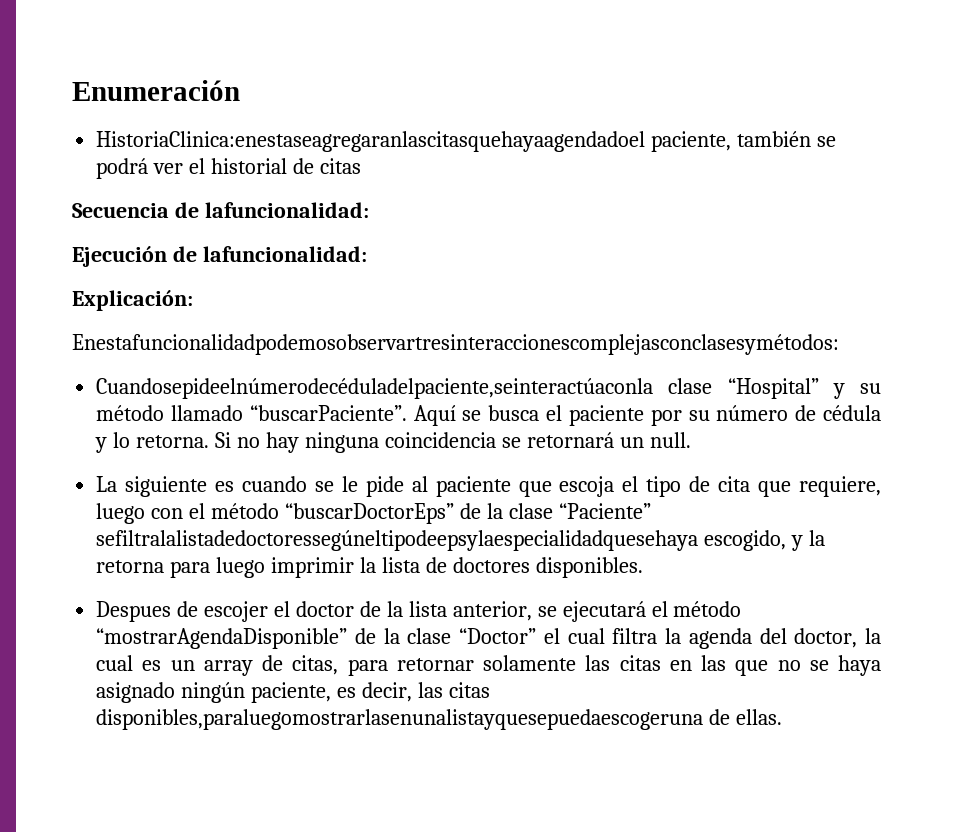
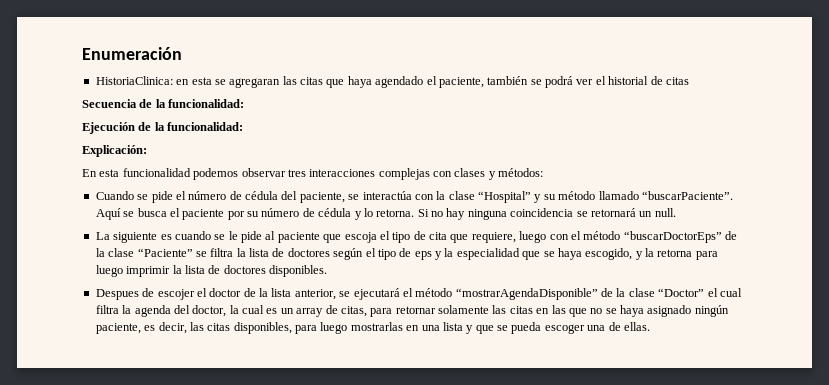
- HistoriaClinica:enestaseagregaranlascitasquehayaagendadoel paciente, también se podrá ver el historial de citas
+ HistoriaClinica: en esta se agregaran las citas que haya agendado el paciente, también se podrá ver el historial de citas
- Secuencia de lafuncionalidad:
+ Secuencia de la funcionalidad:
- Ejecución de lafuncionalidad:
+ Ejecución de la funcionalidad:
- Enestafuncionalidadpodemosobservartresinteraccionescomplejasconclasesymétodos:
- Cuandosepideelnúmerodecéduladelpaciente,seinteractúaconla clase “Hospital” y su método llamado “buscarPaciente”.
+ En esta funcionalidad podemos observar tres interacciones complejas con clases y métodos:
+ Cuando se pide el número de cédula del paciente, se interactúa con la clase “Hospital” y su método llamado “buscarPaciente”.
- La siguiente es cuando se le pide al paciente que escoja el tipo de cita que requiere, luego con el método “buscarDoctorEps” de la clase “Paciente” sefiltralalistadedoctoressegúneltipodeepsylaespecialidadquesehaya escogido, y la retorna para luego imprimir la lista de doctores disponibles.
+ La siguiente es cuando se le pide al paciente que escoja el tipo de cita que requiere, luego con el método “buscarDoctorEps” de la clase “Paciente” se filtra la lista de doctores según el tipo de eps y la especialidad que se haya escogido, y la retorna para luego imprimir la lista de doctores disponibles.
- Despues de escojer el doctor de la lista anterior, se ejecutará el método “mostrarAgendaDisponible” de la clase “Doctor” el cual filtra la agenda del doctor, la cual es un array de citas, para retornar solamente las citas en las que no se haya asignado ningún paciente, es decir, las citas disponibles,paraluegomostrarlasenunalistayquesepuedaescogeruna de ellas.
+ Despues de escojer el doctor de la lista anterior, se ejecutará el método “mostrarAgendaDisponible” de la clase “Doctor” el cual filtra la agenda del doctor, la cual es un array de citas, para retornar solamente las citas en las que no se haya asignado ningún paciente, es decir, las citas disponibles, para luego mostrarlas en una lista y que se pueda escoger una de ellas.

